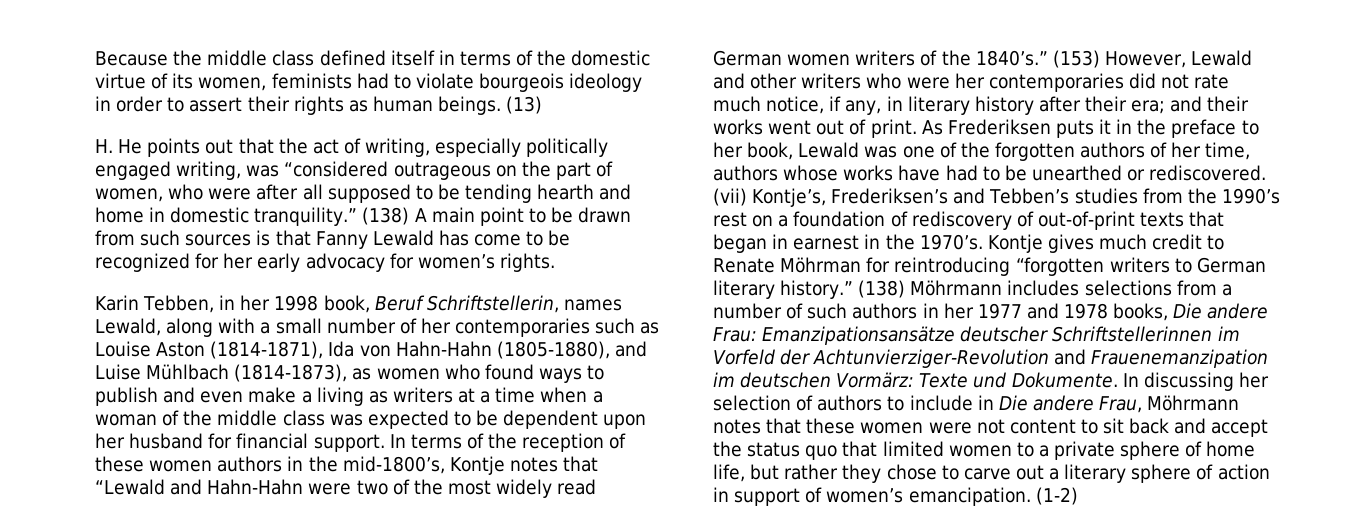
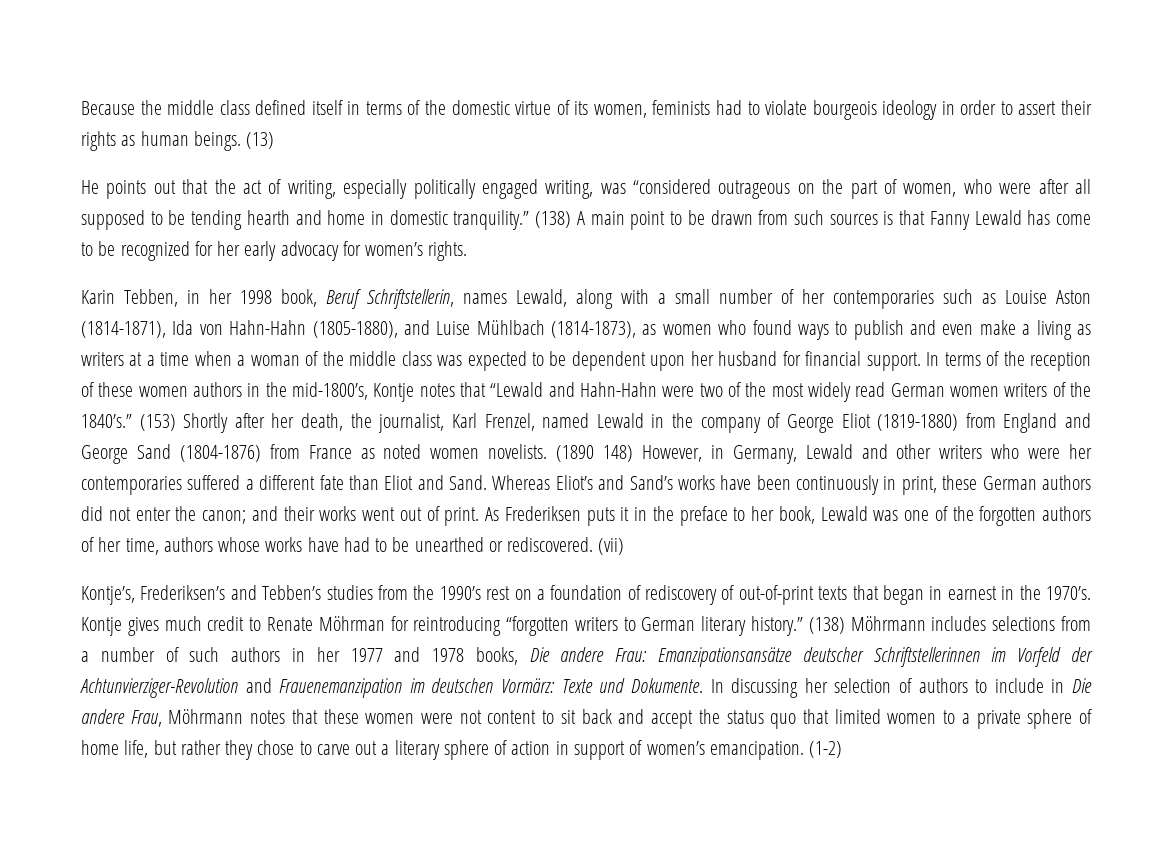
- H. He points out that the act of writing, especially politically engaged writing, was “considered outrageous on the part of women, who were after all supposed to be tending hearth and home in domestic tranquility.”
+ He points out that the act of writing, especially politically engaged writing, was “considered outrageous on the part of women, who were after all supposed to be tending hearth and home in domestic tranquility.”
- (153) However, Lewald and other writers who were her contemporaries did not rate much notice, if any, in literary history after their era; and their works went out of print.
+ (153) Shortly after her death, the journalist, Karl Frenzel, named Lewald in the company of George Eliot (1819-1880) from England and George Sand (1804-1876) from France as noted women novelists. (1890 148) However, in Germany, Lewald and other writers who were her contemporaries suffered a different fate than Eliot and Sand. Whereas Eliot’s and Sand’s works have been continuously in print, these German authors did not enter the canon; and their works went out of print.
- (vii) Kontje’s, Frederiksen’s and Tebben’s studies from the 1990’s rest on a foundation of rediscovery of out-of-print texts that began in earnest in the 1970’s.
+ (vii)
+ Kontje’s, Frederiksen’s and Tebben’s studies from the 1990’s rest on a foundation of rediscovery of out-of-print texts that began in earnest in the 1970’s.

